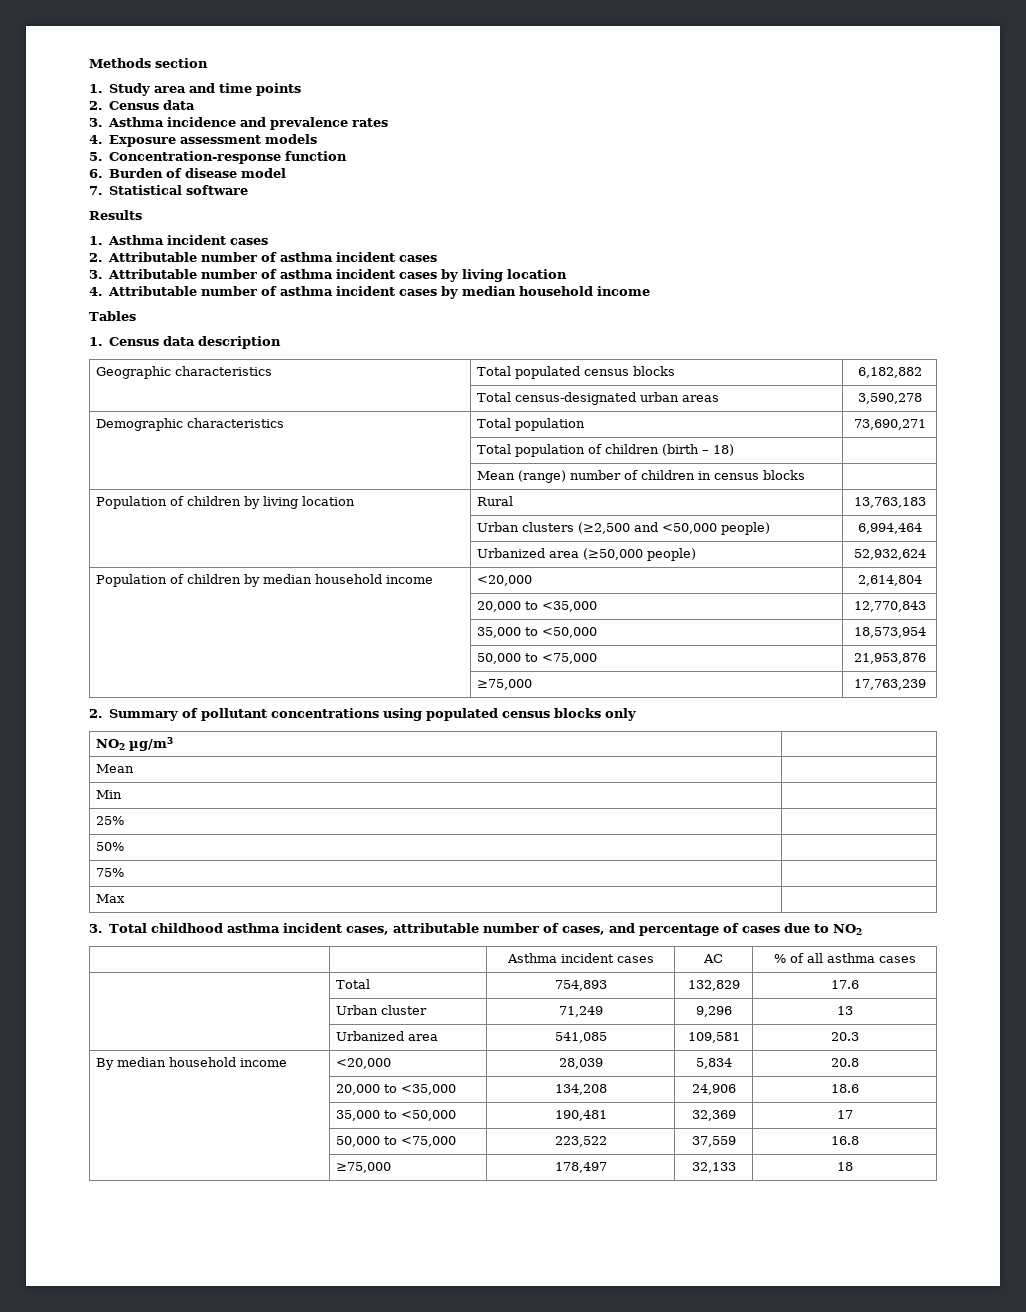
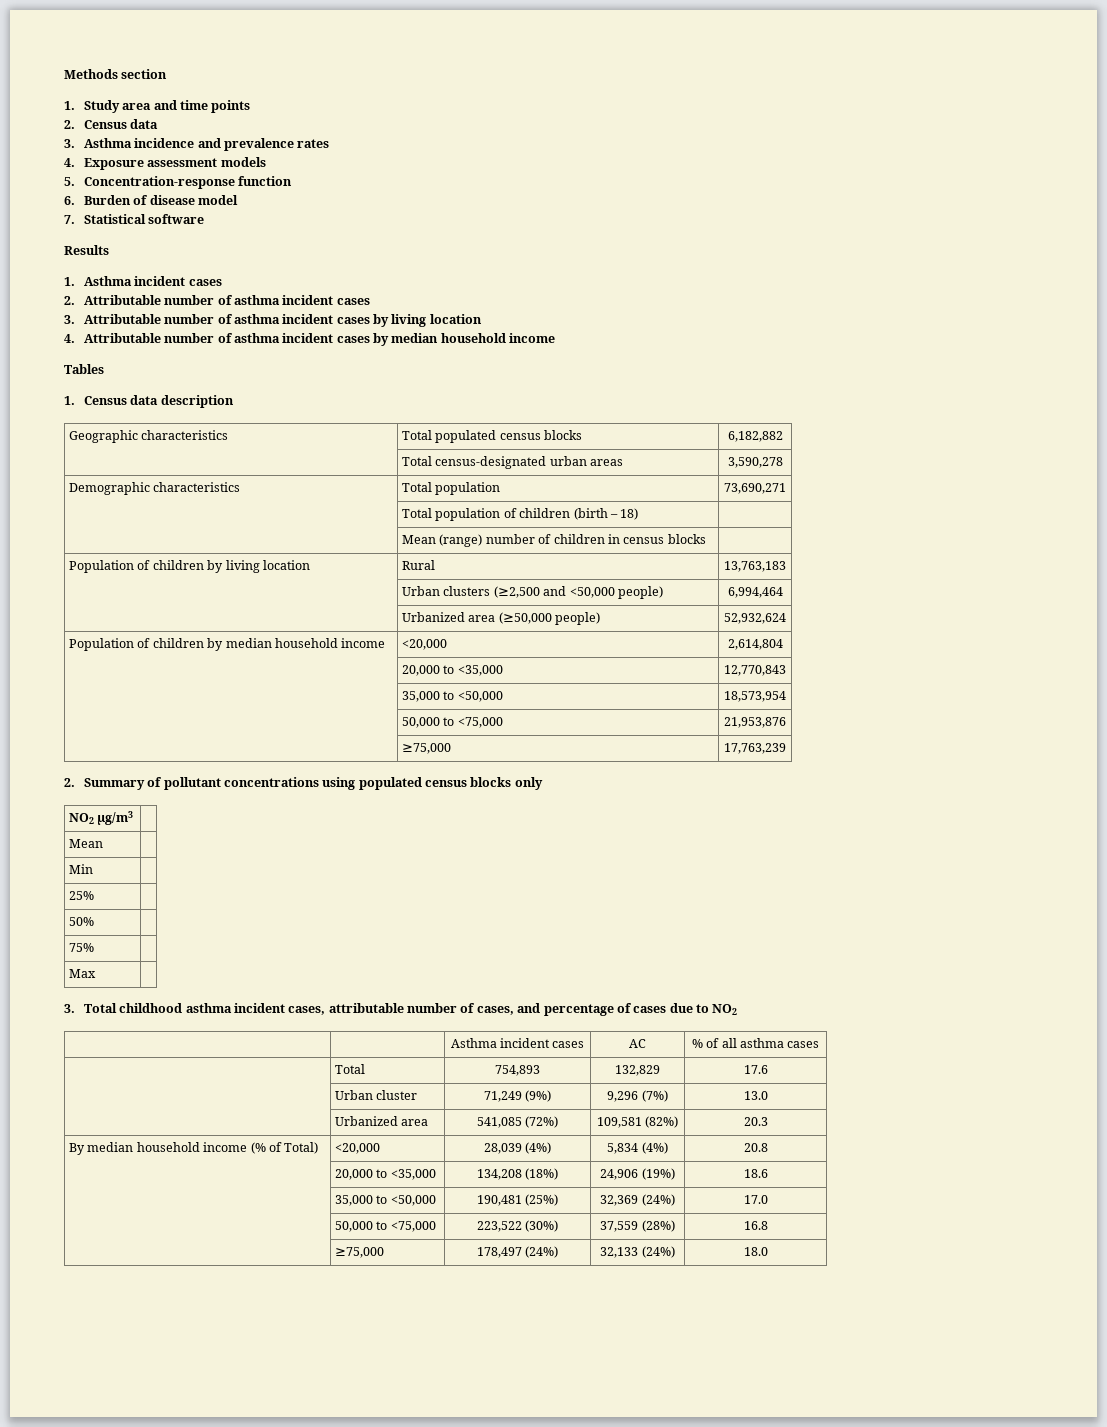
- | Urban cluster | 71,249 | 9,296 | 13
+ | Urban cluster | 71,249 (9%) | 9,296 (7%) | 13.0
- | Urbanized area | 541,085 | 109,581 | 20.3
+ | Urbanized area | 541,085 (72%) | 109,581 (82%) | 20.3
- By median household income | <20,000 | 28,039 | 5,834 | 20.8
+ By median household income (% of Total) | <20,000 | 28,039 (4%) | 5,834 (4%) | 20.8
- | 20,000 to <35,000 | 134,208 | 24,906 | 18.6
+ | 20,000 to <35,000 | 134,208 (18%) | 24,906 (19%) | 18.6
- | 35,000 to <50,000 | 190,481 | 32,369 | 17
+ | 35,000 to <50,000 | 190,481 (25%) | 32,369 (24%) | 17.0
- | 50,000 to <75,000 | 223,522 | 37,559 | 16.8
+ | 50,000 to <75,000 | 223,522 (30%) | 37,559 (28%) | 16.8
- | ≥75,000 | 178,497 | 32,133 | 18
+ | ≥75,000 | 178,497 (24%) | 32,133 (24%) | 18.0

